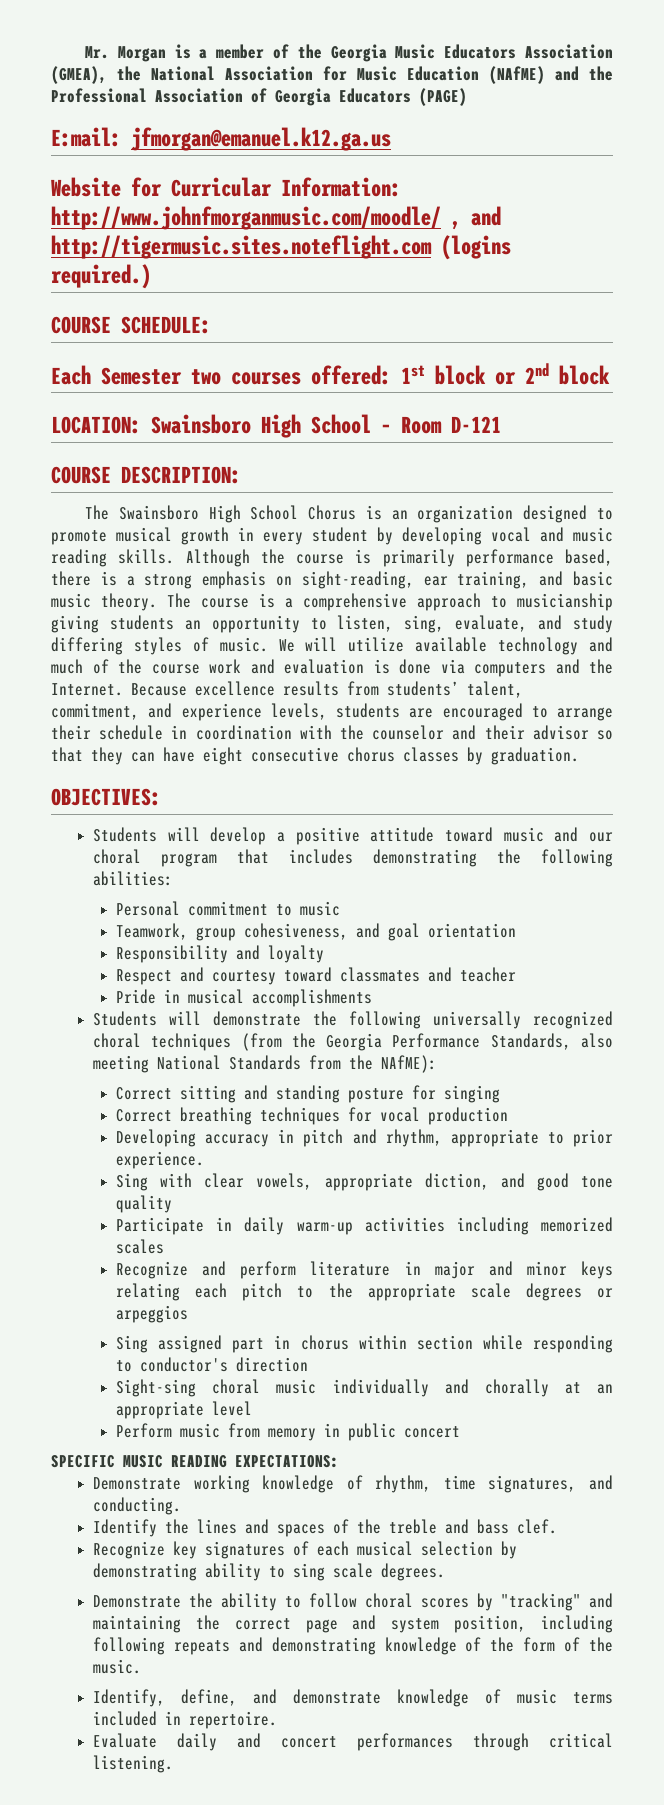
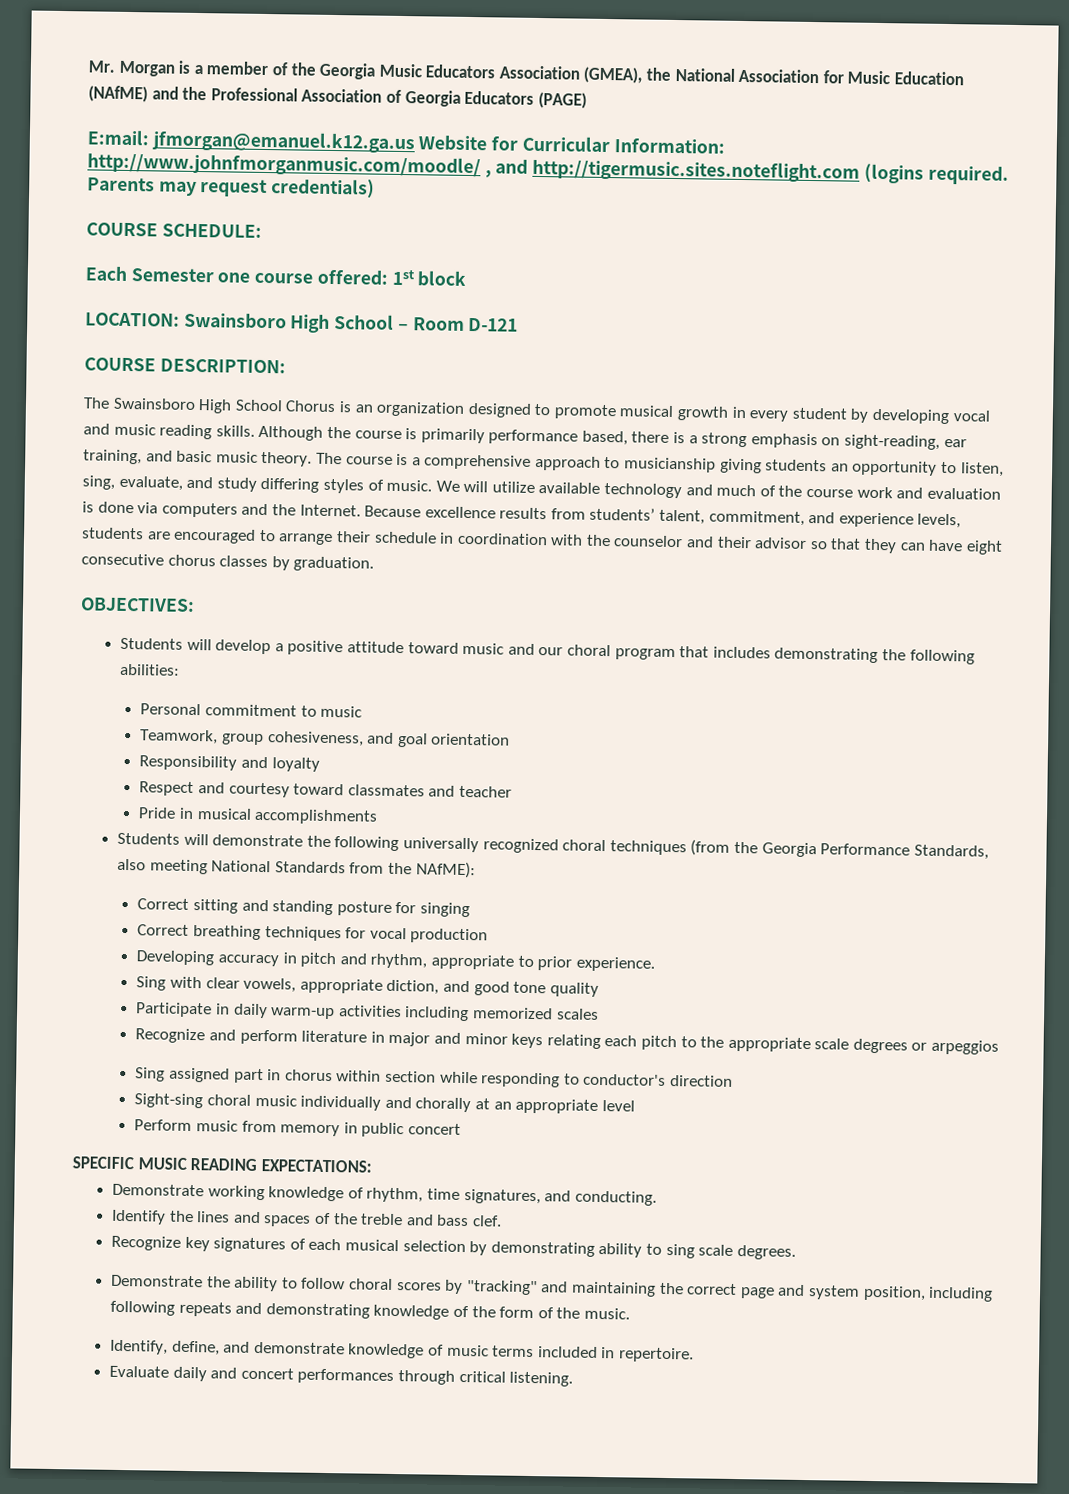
- E:mail: jfmorgan@emanuel.k12.ga.us
- Website for Curricular Information: http://www.johnfmorganmusic.com/moodle/ , and http://tigermusic.sites.noteflight.com (logins required.)
+ E:mail: jfmorgan@emanuel.k12.ga.us Website for Curricular Information: http://www.johnfmorganmusic.com/moodle/ , and http://tigermusic.sites.noteflight.com (logins required. Parents may request credentials)
- Each Semester two courses offered: 1st block or 2nd block
+ Each Semester one course offered: 1st block

